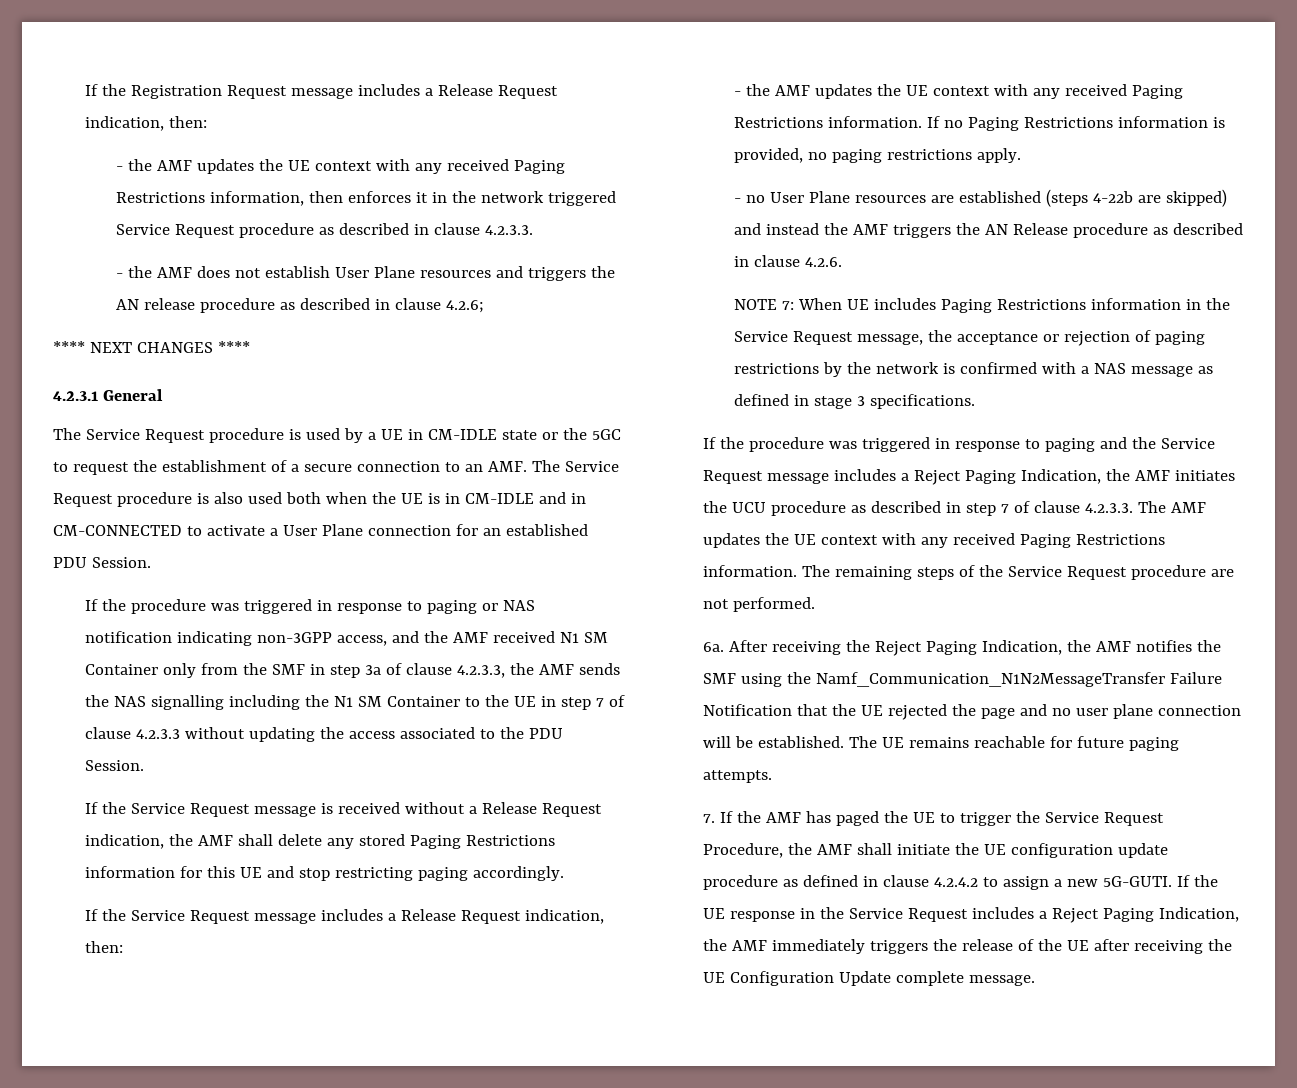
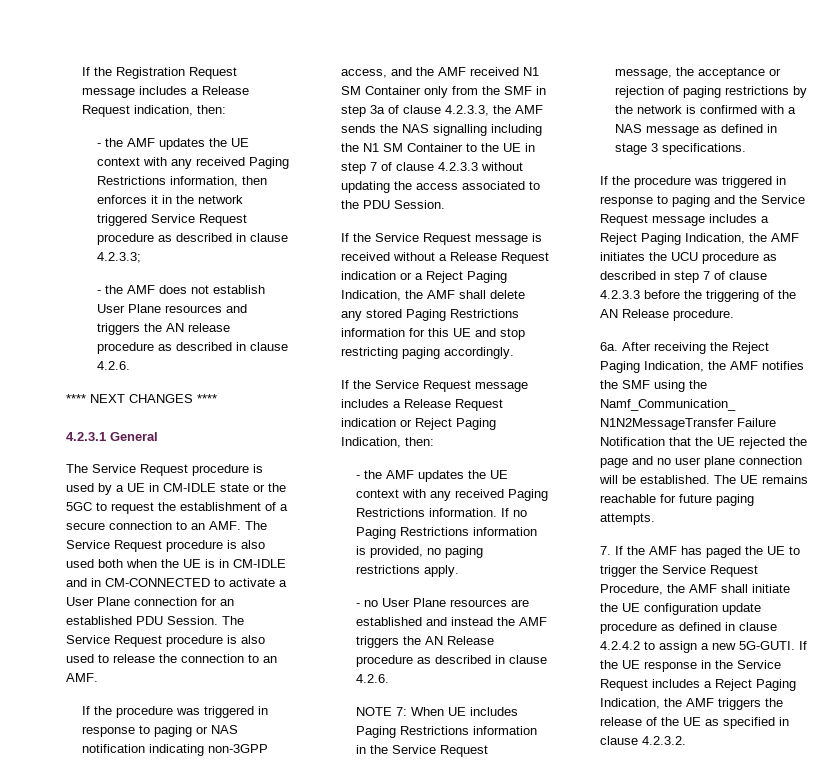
- - the AMF updates the UE context with any received Paging Restrictions information, then enforces it in the network triggered Service Request procedure as described in clause 4.2.3.3.
+ - the AMF updates the UE context with any received Paging Restrictions information, then enforces it in the network triggered Service Request procedure as described in clause 4.2.3.3;
- - the AMF does not establish User Plane resources and triggers the AN release procedure as described in clause 4.2.6;
+ - the AMF does not establish User Plane resources and triggers the AN release procedure as described in clause 4.2.6.
+ The Service Request procedure is also used to release the connection to an AMF.
- If the Service Request message is received without a Release Request indication, the AMF shall delete any stored Paging Restrictions information for this UE and stop restricting paging accordingly.
+ If the Service Request message is received without a Release Request indication or a Reject Paging Indication, the AMF shall delete any stored Paging Restrictions information for this UE and stop restricting paging accordingly.
- If the Service Request message includes a Release Request indication, then:
+ If the Service Request message includes a Release Request indication or Reject Paging Indication, then:
- - no User Plane resources are established (steps 4-22b are skipped) and instead the AMF triggers the AN Release procedure as described in clause 4.2.6.
+ - no User Plane resources are established and instead the AMF triggers the AN Release procedure as described in clause 4.2.6.
- If the procedure was triggered in response to paging and the Service Request message includes a Reject Paging Indication, the AMF initiates the UCU procedure as described in step 7 of clause 4.2.3.3. The AMF updates the UE context with any received Paging Restrictions information. The remaining steps of the Service Request procedure are not performed.
+ If the procedure was triggered in response to paging and the Service Request message includes a Reject Paging Indication, the AMF initiates the UCU procedure as described in step 7 of clause 4.2.3.3 before the triggering of the AN Release procedure.
- If the UE response in the Service Request includes a Reject Paging Indication, the AMF immediately triggers the release of the UE after receiving the UE Configuration Update complete message.
+ If the UE response in the Service Request includes a Reject Paging Indication, the AMF triggers the release of the UE as specified in clause 4.2.3.2.

